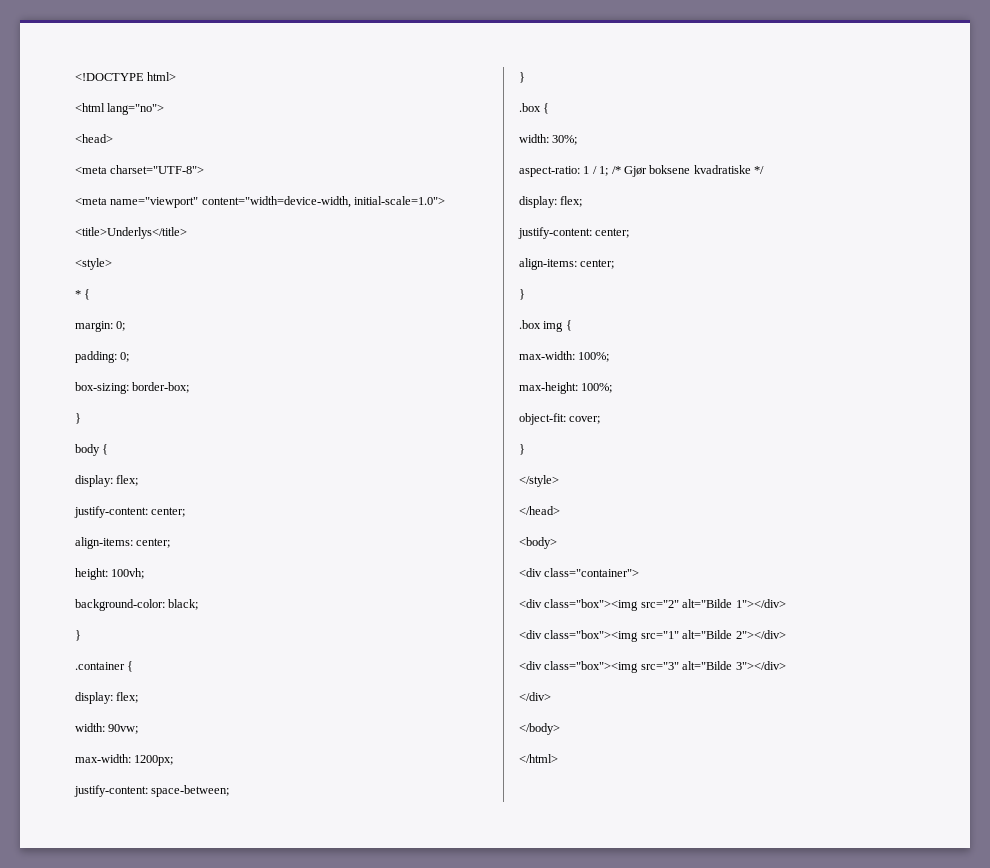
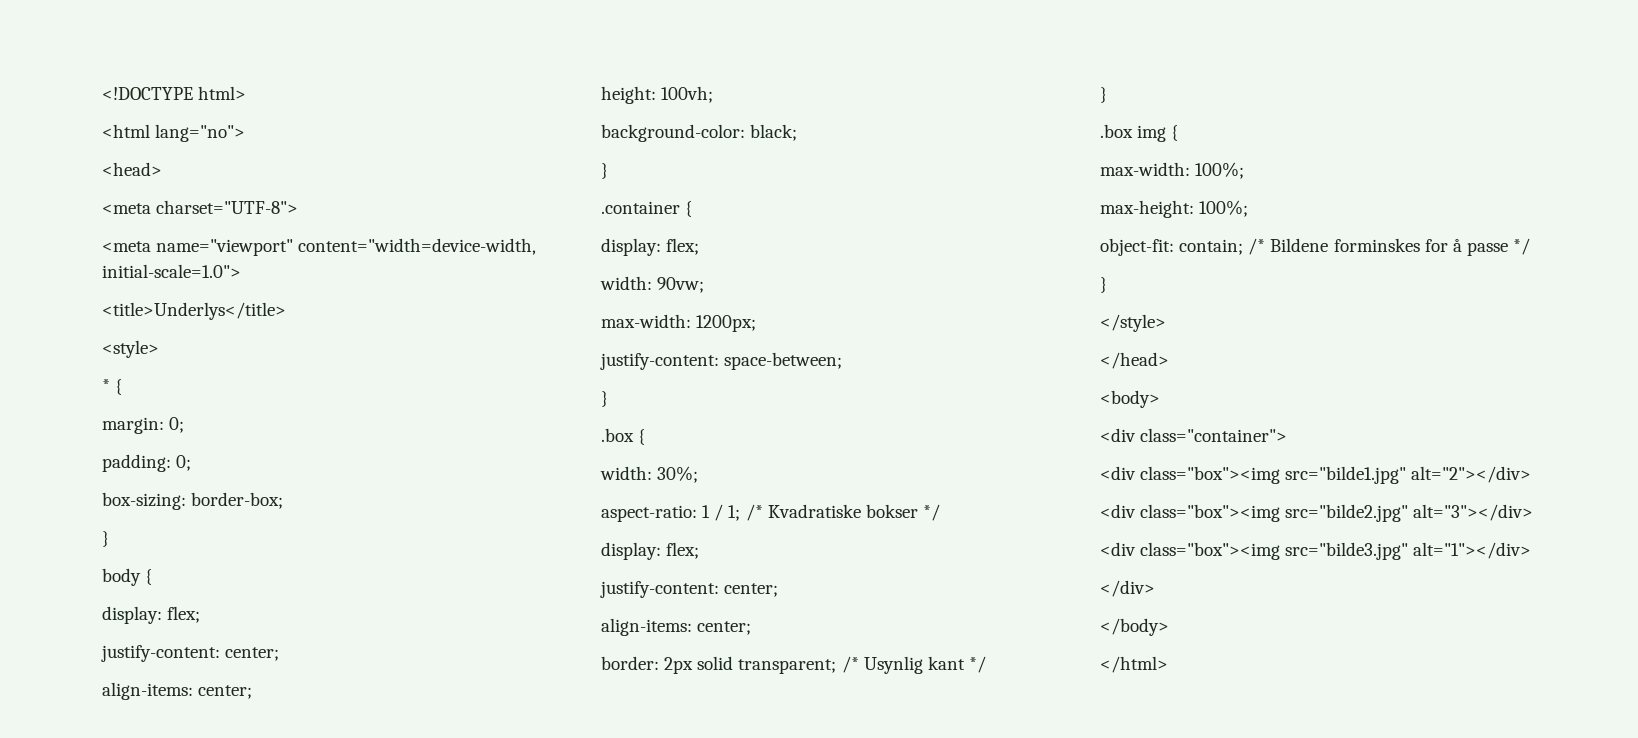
- aspect-ratio: 1 / 1; /* Gjør boksene kvadratiske */
+ aspect-ratio: 1 / 1; /* Kvadratiske bokser */
+ border: 2px solid transparent; /* Usynlig kant */
- object-fit: cover;
+ object-fit: contain; /* Bildene forminskes for å passe */
- <div class="box"><img src="2" alt="Bilde 1"></div>
- <div class="box"><img src="1" alt="Bilde 2"></div>
- <div class="box"><img src="3" alt="Bilde 3"></div>
+ <div class="box"><img src="bilde1.jpg" alt="2"></div>
+ <div class="box"><img src="bilde2.jpg" alt="3"></div>
+ <div class="box"><img src="bilde3.jpg" alt="1"></div>

